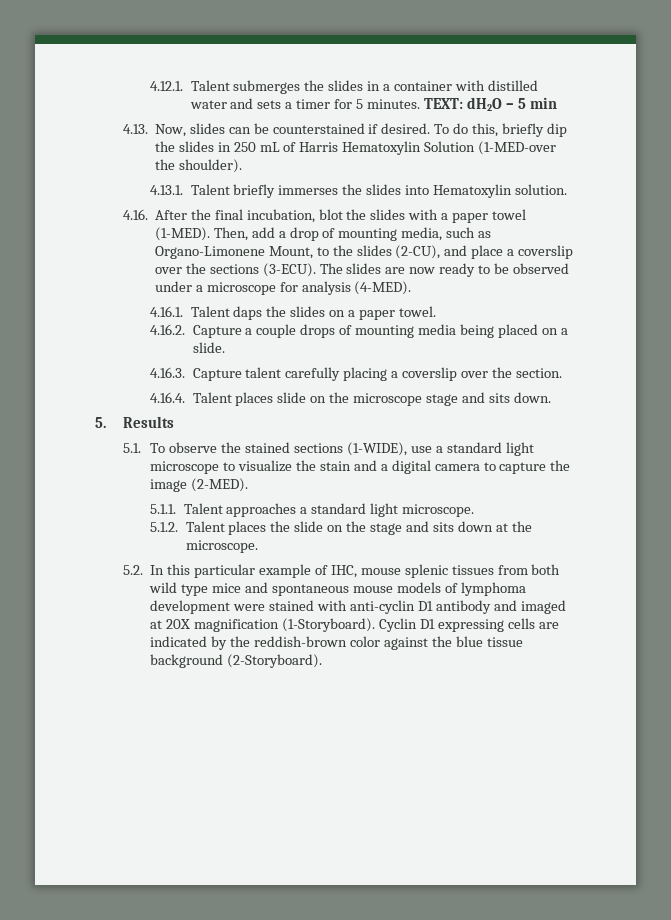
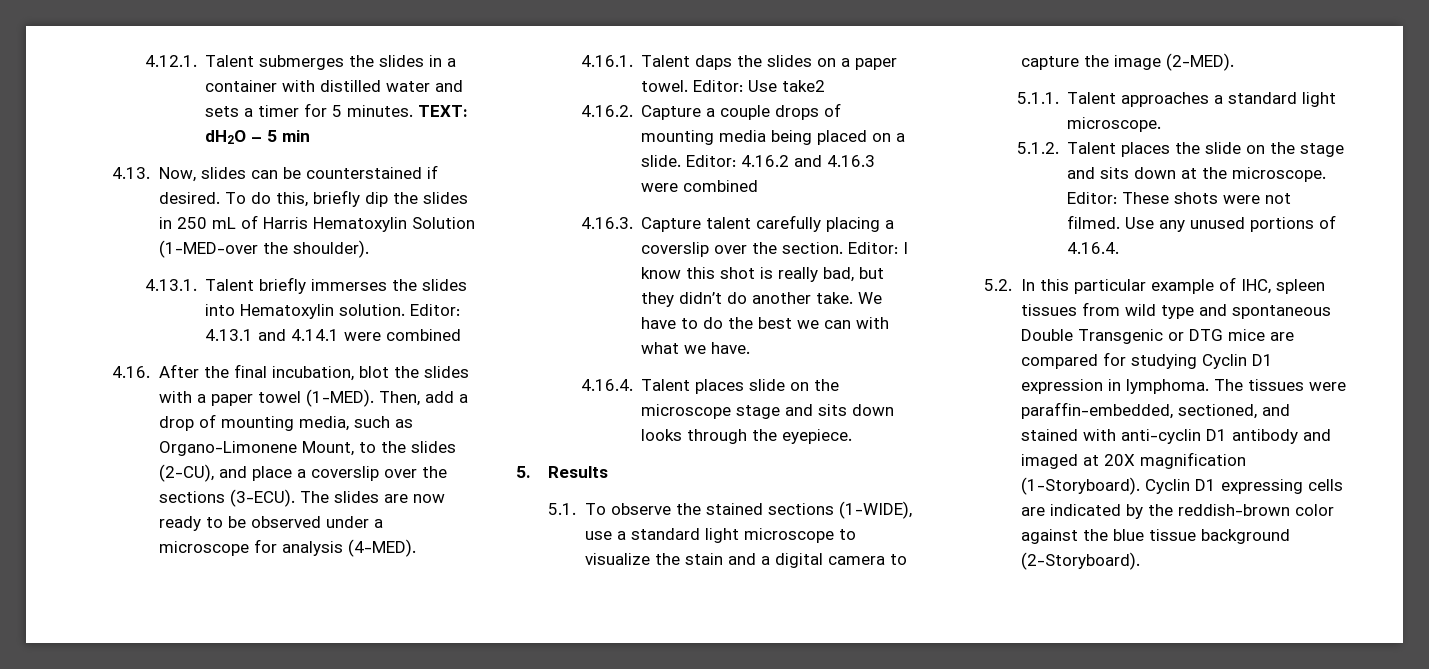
+ Editor: 4.13.1 and 4.14.1 were combined
+ Editor: Use take2
+ Editor: 4.16.2 and 4.16.3 were combined
+ Editor: I know this shot is really bad, but they didn’t do another take. We have to do the best we can with what we have.
- 4.16.4. Talent places slide on the microscope stage and sits down.
+ 4.16.4. Talent places slide on the microscope stage and sits down looks through the eyepiece.
+ Editor: These shots were not filmed. Use any unused portions of 4.16.4.
- 5.2. In this particular example of IHC, mouse splenic tissues from both wild type mice and spontaneous mouse models of lymphoma development were stained with anti-cyclin D1 antibody and imaged at 20X magnification (1-Storyboard).
+ 5.2. In this particular example of IHC, spleen tissues from wild type and spontaneous Double Transgenic or DTG mice are compared for studying Cyclin D1 expression in lymphoma. The tissues were paraffin-embedded, sectioned, and stained with anti-cyclin D1 antibody and imaged at 20X magnification (1-Storyboard).

